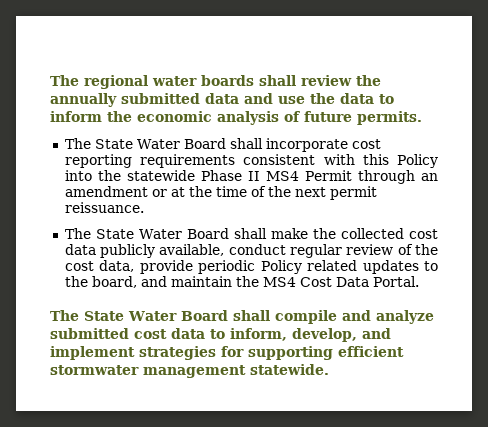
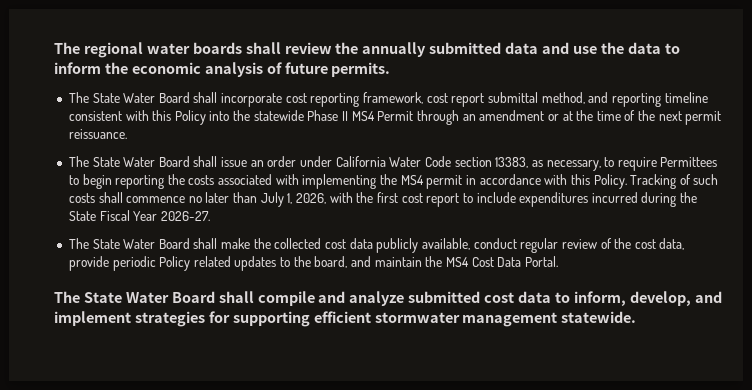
- The State Water Board shall incorporate cost reporting requirements consistent with this Policy into the statewide Phase II MS4 Permit through an amendment or at the time of the next permit reissuance.
+ The State Water Board shall incorporate cost reporting framework, cost report submittal method, and reporting timeline consistent with this Policy into the statewide Phase II MS4 Permit through an amendment or at the time of the next permit reissuance.
+ The State Water Board shall issue an order under California Water Code section 13383, as necessary, to require Permittees to begin reporting the costs associated with implementing the MS4 permit in accordance with this Policy. Tracking of such costs shall commence no later than July 1, 2026, with the first cost report to include expenditures incurred during the State Fiscal Year 2026-27.

